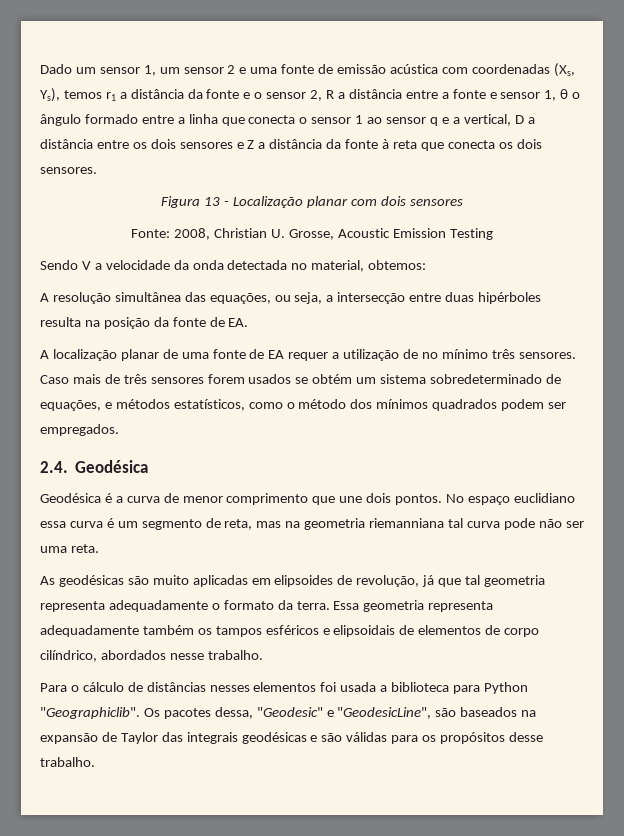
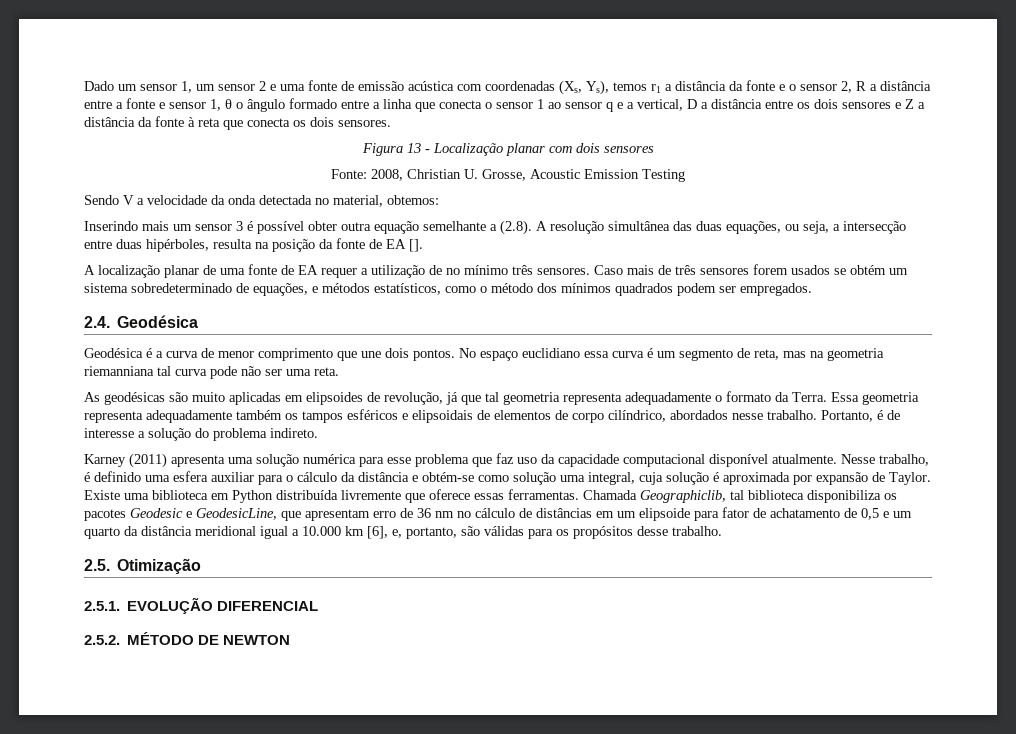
- A resolução simultânea das equações, ou seja, a intersecção entre duas hipérboles resulta na posição da fonte de EA.
+ Inserindo mais um sensor 3 é possível obter outra equação semelhante a (2.8). A resolução simultânea das duas equações, ou seja, a intersecção entre duas hipérboles, resulta na posição da fonte de EA [].
- As geodésicas são muito aplicadas em elipsoides de revolução, já que tal geometria representa adequadamente o formato da terra.
+ As geodésicas são muito aplicadas em elipsoides de revolução, já que tal geometria representa adequadamente o formato da Terra.
- Essa geometria representa adequadamente também os tampos esféricos e elipsoidais de elementos de corpo cilíndrico, abordados nesse trabalho.
- Para o cálculo de distâncias nesses elementos foi usada a biblioteca para Python "Geographiclib". Os pacotes dessa, "Geodesic" e "GeodesicLine", são baseados na expansão de Taylor das integrais geodésicas e são válidas para os propósitos desse trabalho.
+ Essa geometria representa adequadamente também os tampos esféricos e elipsoidais de elementos de corpo cilíndrico, abordados nesse trabalho. Portanto, é de interesse a solução do problema indireto.
+ Karney (2011) apresenta uma solução numérica para esse problema que faz uso da capacidade computacional disponível atualmente. Nesse trabalho, é definido uma esfera auxiliar para o cálculo da distância e obtém-se como solução uma integral, cuja solução é aproximada por expansão de Taylor. Existe uma biblioteca em Python distribuída livremente que oferece essas ferramentas. Chamada Geographiclib, tal biblioteca disponibiliza os pacotes Geodesic e GeodesicLine, que apresentam erro de 36 nm no cálculo de distâncias em um elipsoide para fator de achatamento de 0,5 e um quarto da distância meridional igual a 10.000 km [6], e, portanto, são válidas para os propósitos desse trabalho.
+ 2.5. Otimização
+ 2.5.1. EVOLUÇÃO DIFERENCIAL
+ 2.5.2. MÉTODO DE NEWTON

